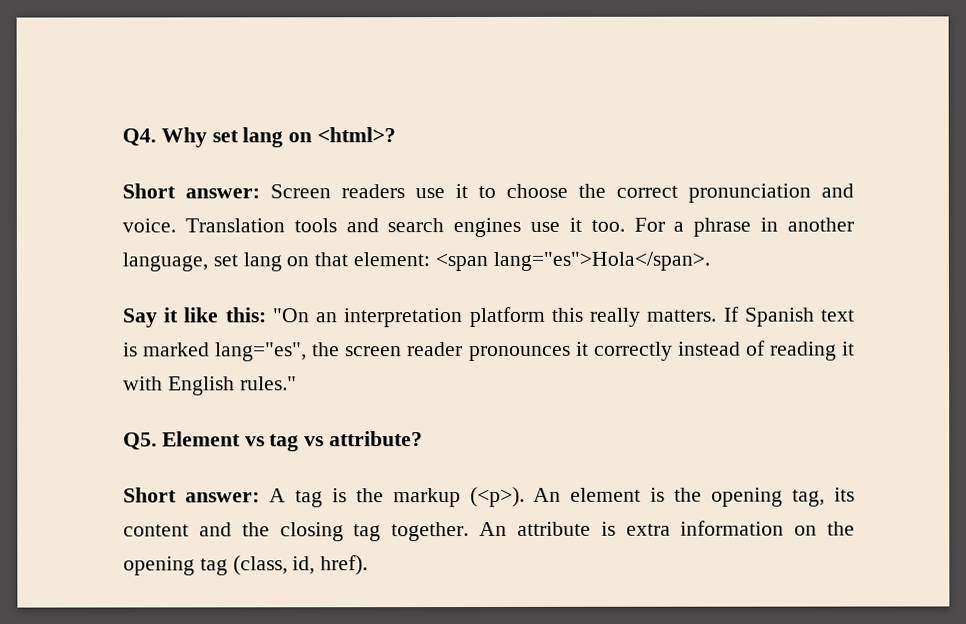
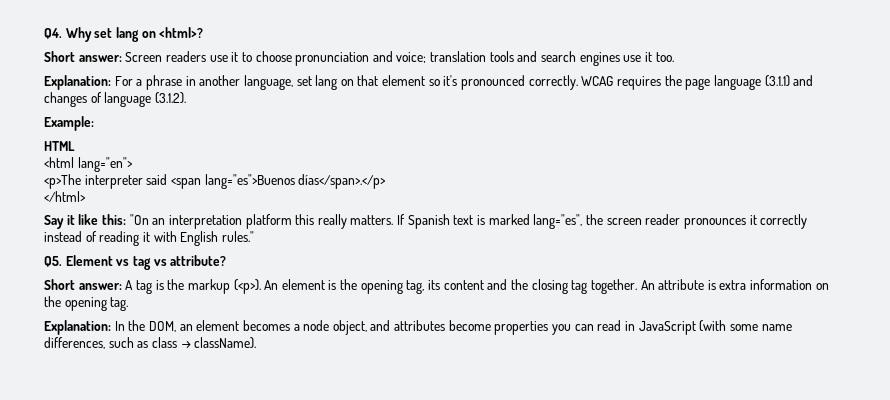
- Short answer: Screen readers use it to choose the correct pronunciation and voice. Translation tools and search engines use it too. For a phrase in another language, set lang on that element: <span lang="es">Hola</span>.
+ Short answer: Screen readers use it to choose pronunciation and voice; translation tools and search engines use it too.
+ Explanation: For a phrase in another language, set lang on that element so it's pronounced correctly. WCAG requires the page language (3.1.1) and changes of language (3.1.2).
+ Example:
+ HTML
+ <html lang="en">
+ <p>The interpreter said <span lang="es">Buenos días</span>.</p>
+ </html>
- An attribute is extra information on the opening tag (class, id, href).
+ An attribute is extra information on the opening tag.
+ Explanation: In the DOM, an element becomes a node object, and attributes become properties you can read in JavaScript (with some name differences, such as class → className).

